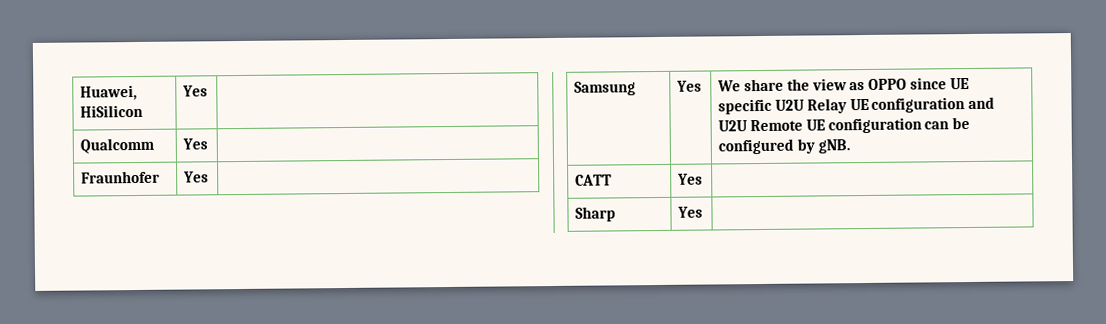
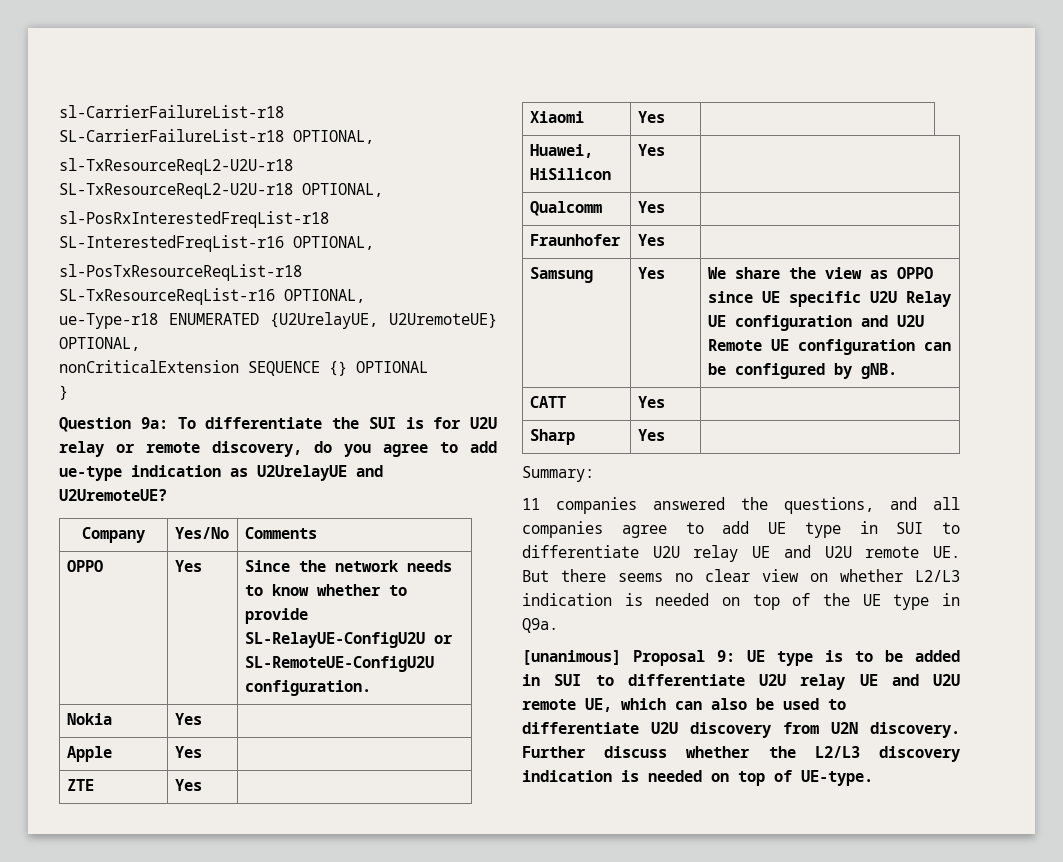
+ sl-CarrierFailureList-r18 SL-CarrierFailureList-r18 OPTIONAL,
+ sl-TxResourceReqL2-U2U-r18 SL-TxResourceReqL2-U2U-r18 OPTIONAL,
+ sl-PosRxInterestedFreqList-r18 SL-InterestedFreqList-r16 OPTIONAL,
+ sl-PosTxResourceReqList-r18 SL-TxResourceReqList-r16 OPTIONAL,
+ ue-Type-r18 ENUMERATED {U2UrelayUE, U2UremoteUE} OPTIONAL,
+ nonCriticalExtension SEQUENCE {} OPTIONAL
+ }
+ Question 9a: To differentiate the SUI is for U2U relay or remote discovery, do you agree to add ue-type indication as U2UrelayUE and U2UremoteUE?
+ Company | Yes/No | Comments
+ OPPO | Yes | Since the network needs to know whether to provide SL-RelayUE-ConfigU2U or SL-RemoteUE-ConfigU2U configuration.
+ Nokia | Yes |
+ Apple | Yes |
+ ZTE | Yes |
+ Xiaomi | Yes |
+ Summary:
+ 11 companies answered the questions, and all companies agree to add UE type in SUI to differentiate U2U relay UE and U2U remote UE. But there seems no clear view on whether L2/L3 indication is needed on top of the UE type in Q9a.
+ [unanimous] Proposal 9: UE type is to be added in SUI to differentiate U2U relay UE and U2U remote UE, which can also be used to differentiate U2U discovery from U2N discovery. Further discuss whether the L2/L3 discovery indication is needed on top of UE-type.

